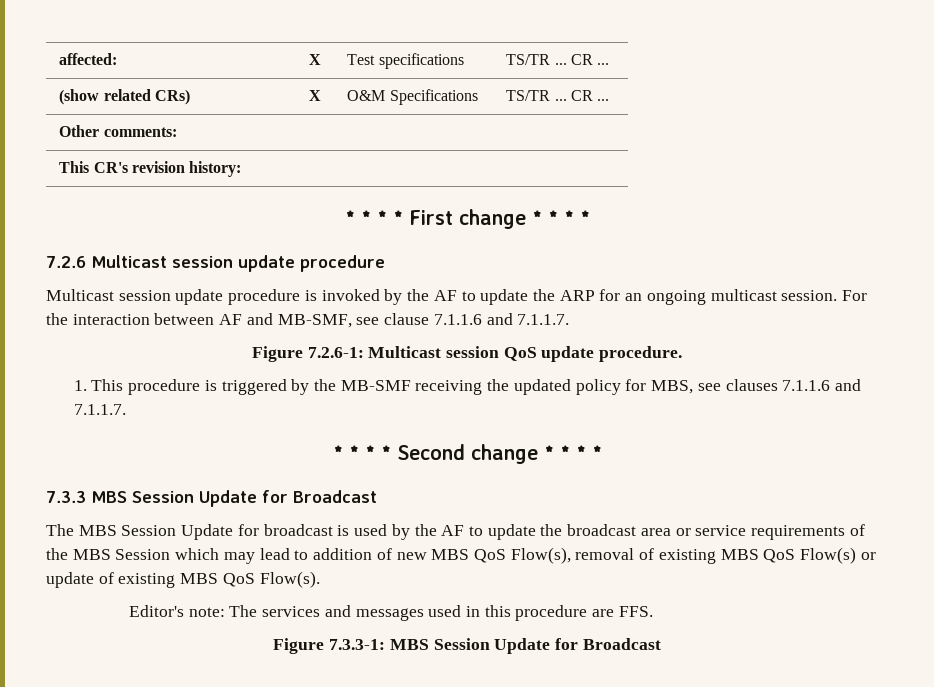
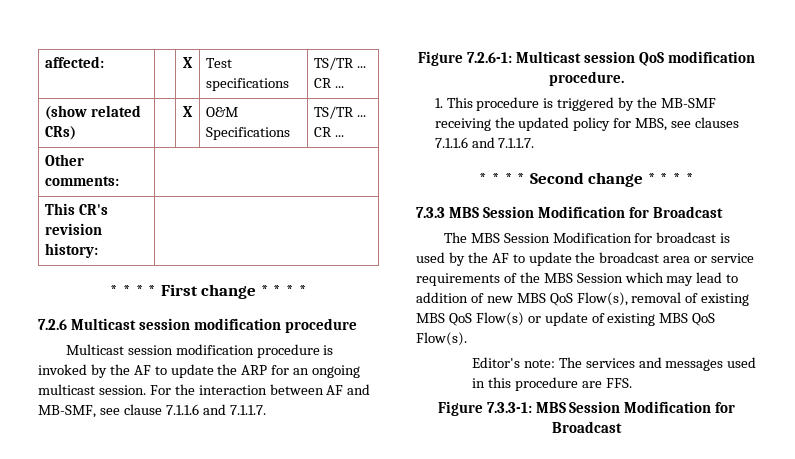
- 7.2.6 Multicast session update procedure
+ 7.2.6 Multicast session modification procedure
- Multicast session update procedure is invoked by the AF to update the ARP for an ongoing multicast session.
+ Multicast session modification procedure is invoked by the AF to update the ARP for an ongoing multicast session.
- Figure 7.2.6-1: Multicast session QoS update procedure.
+ Figure 7.2.6-1: Multicast session QoS modification procedure.
- 7.3.3 MBS Session Update for Broadcast
+ 7.3.3 MBS Session Modification for Broadcast
- The MBS Session Update for broadcast is used by the AF to update the broadcast area or service requirements of the MBS Session which may lead to addition of new MBS QoS Flow(s), removal of existing MBS QoS Flow(s) or update of existing MBS QoS Flow(s).
+ The MBS Session Modification for broadcast is used by the AF to update the broadcast area or service requirements of the MBS Session which may lead to addition of new MBS QoS Flow(s), removal of existing MBS QoS Flow(s) or update of existing MBS QoS Flow(s).
- Figure 7.3.3-1: MBS Session Update for Broadcast
+ Figure 7.3.3-1: MBS Session Modification for Broadcast

